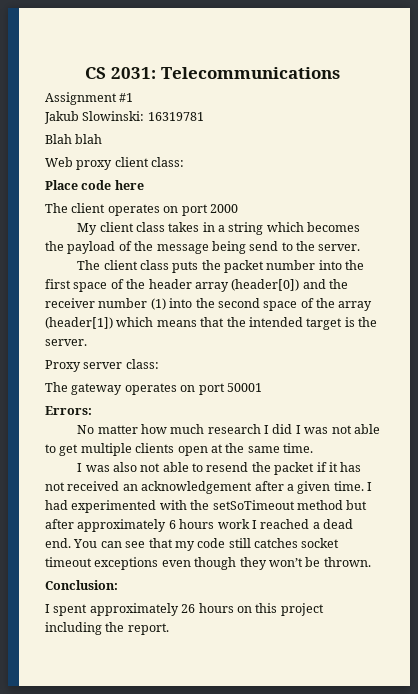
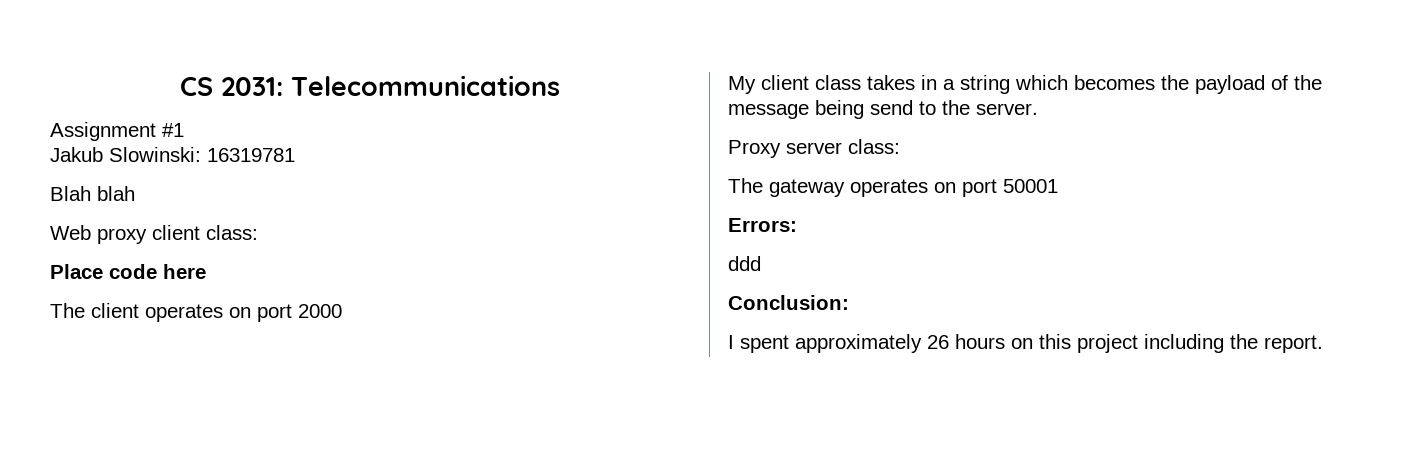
- The client class puts the packet number into the first space of the header array (header[0]) and the receiver number (1) into the second space of the array (header[1]) which means that the intended target is the server.
- No matter how much research I did I was not able to get multiple clients open at the same time.
- I was also not able to resend the packet if it has not received an acknowledgement after a given time. I had experimented with the setSoTimeout method but after approximately 6 hours work I reached a dead end. You can see that my code still catches socket timeout exceptions even though they won’t be thrown.
+ ddd

